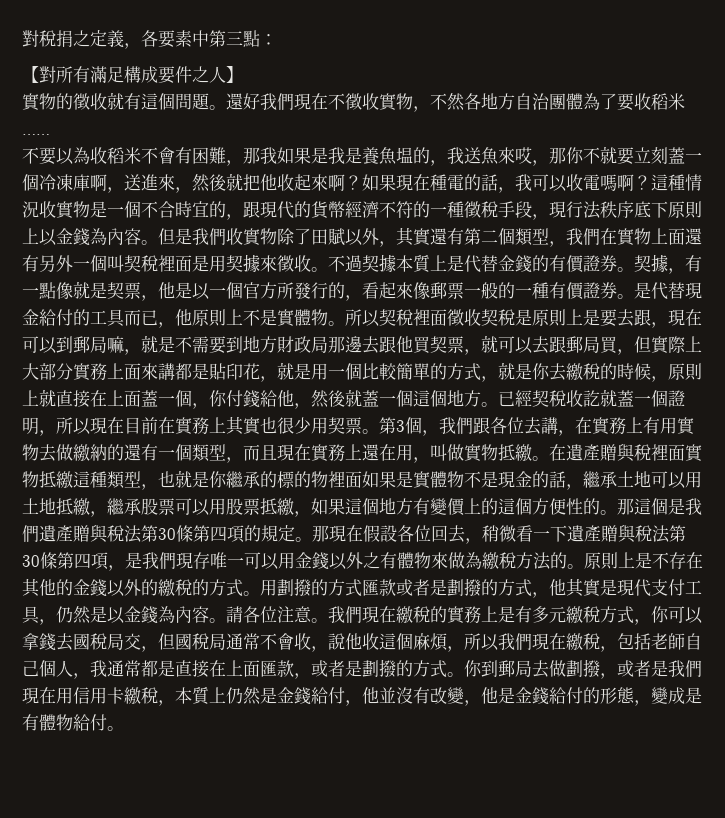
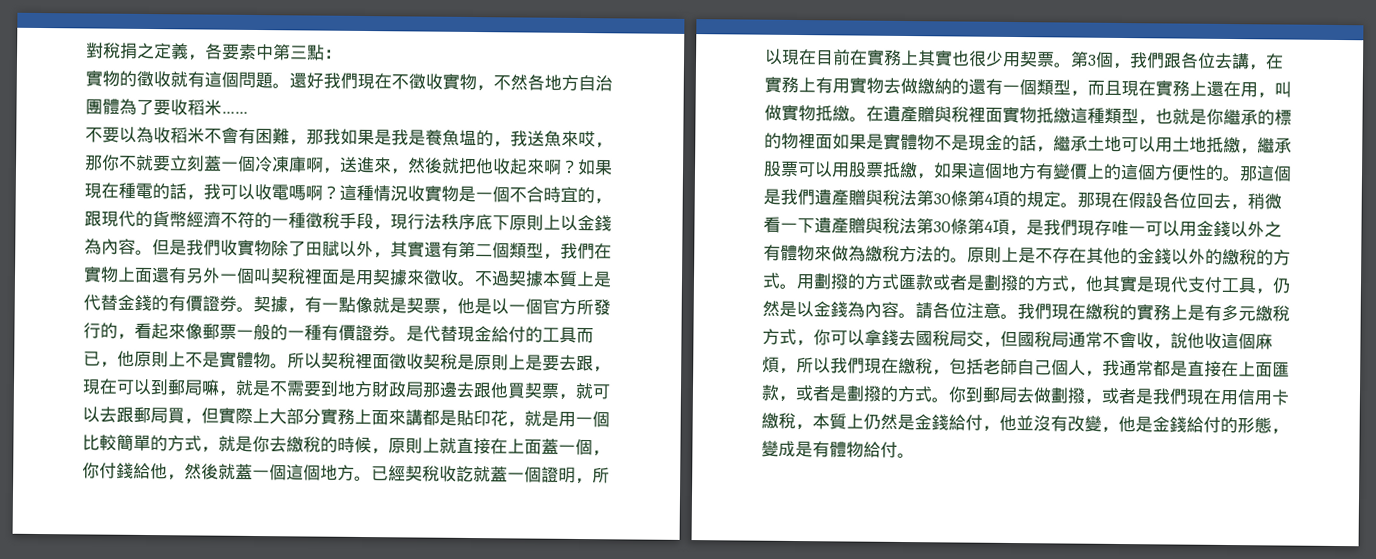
- 【對所有滿足構成要件之人】
- 那這個是我們遺產贈與稅法第30條第四項的規定。
+ 那這個是我們遺產贈與稅法第30條第4項的規定。
- 那現在假設各位回去，稍微看一下遺產贈與稅法第30條第四項，是我們現存唯一可以用金錢以外之有體物來做為繳稅方法的。
+ 那現在假設各位回去，稍微看一下遺產贈與稅法第30條第4項，是我們現存唯一可以用金錢以外之有體物來做為繳稅方法的。

